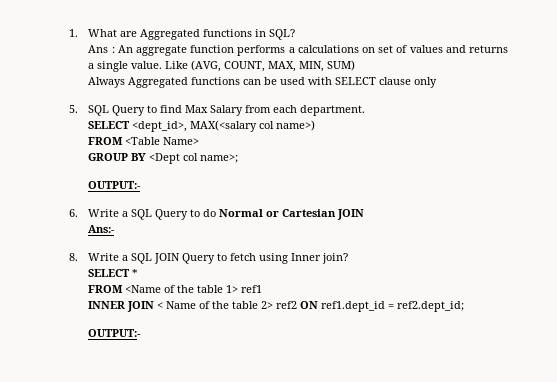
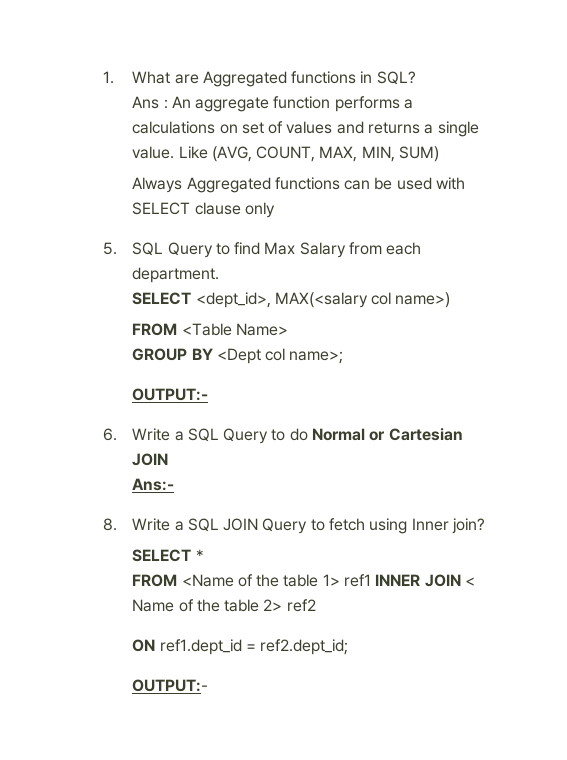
- FROM <Name of the table 1> ref1
- INNER JOIN < Name of the table 2> ref2 ON ref1.dept_id = ref2.dept_id;
+ FROM <Name of the table 1> ref1 INNER JOIN < Name of the table 2> ref2
+ ON ref1.dept_id = ref2.dept_id;

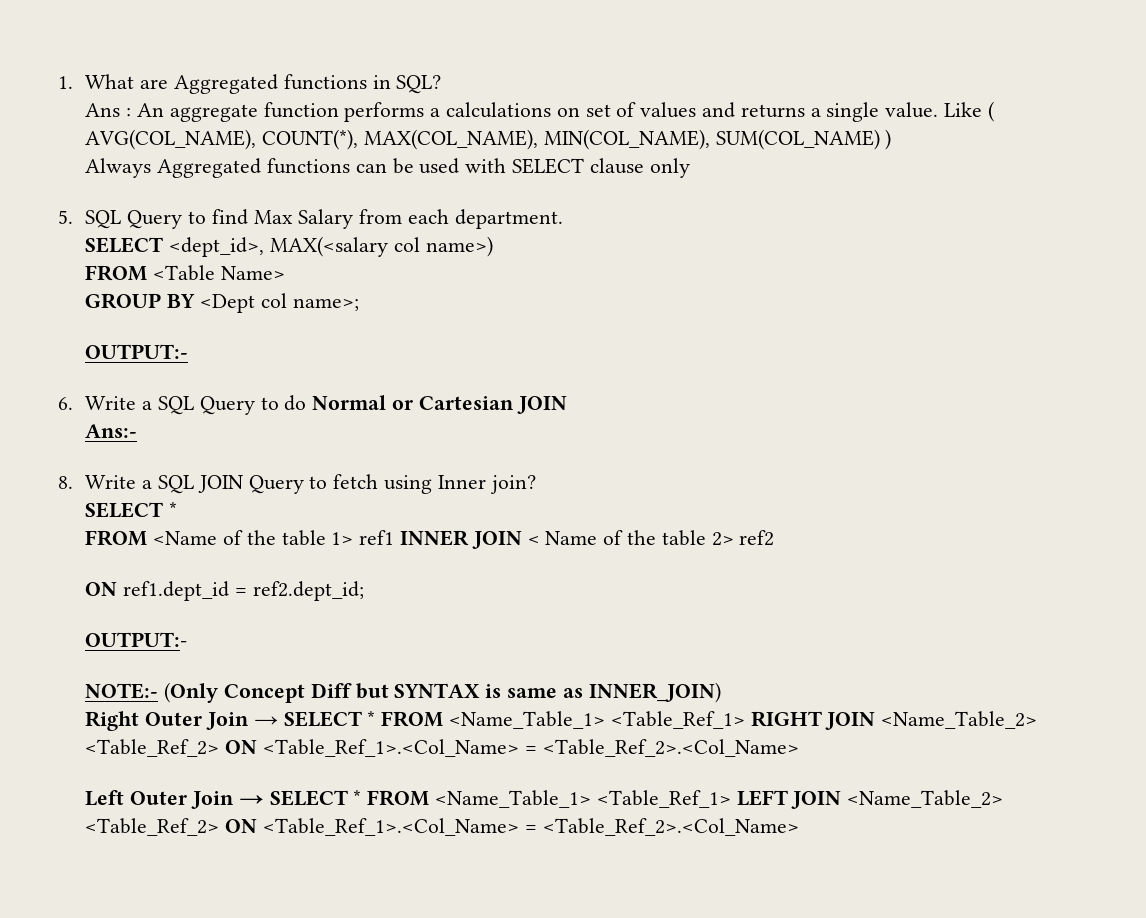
- Like (AVG, COUNT, MAX, MIN, SUM)
+ Like ( AVG(COL_NAME), COUNT(*), MAX(COL_NAME), MIN(COL_NAME), SUM(COL_NAME) )
+ NOTE:- (Only Concept Diff but SYNTAX is same as INNER_JOIN)
+ Right Outer Join → SELECT * FROM <Name_Table_1> <Table_Ref_1> RIGHT JOIN <Name_Table_2> <Table_Ref_2> ON <Table_Ref_1>.<Col_Name> = <Table_Ref_2>.<Col_Name>
+ Left Outer Join → SELECT * FROM <Name_Table_1> <Table_Ref_1> LEFT JOIN <Name_Table_2> <Table_Ref_2> ON <Table_Ref_1>.<Col_Name> = <Table_Ref_2>.<Col_Name>

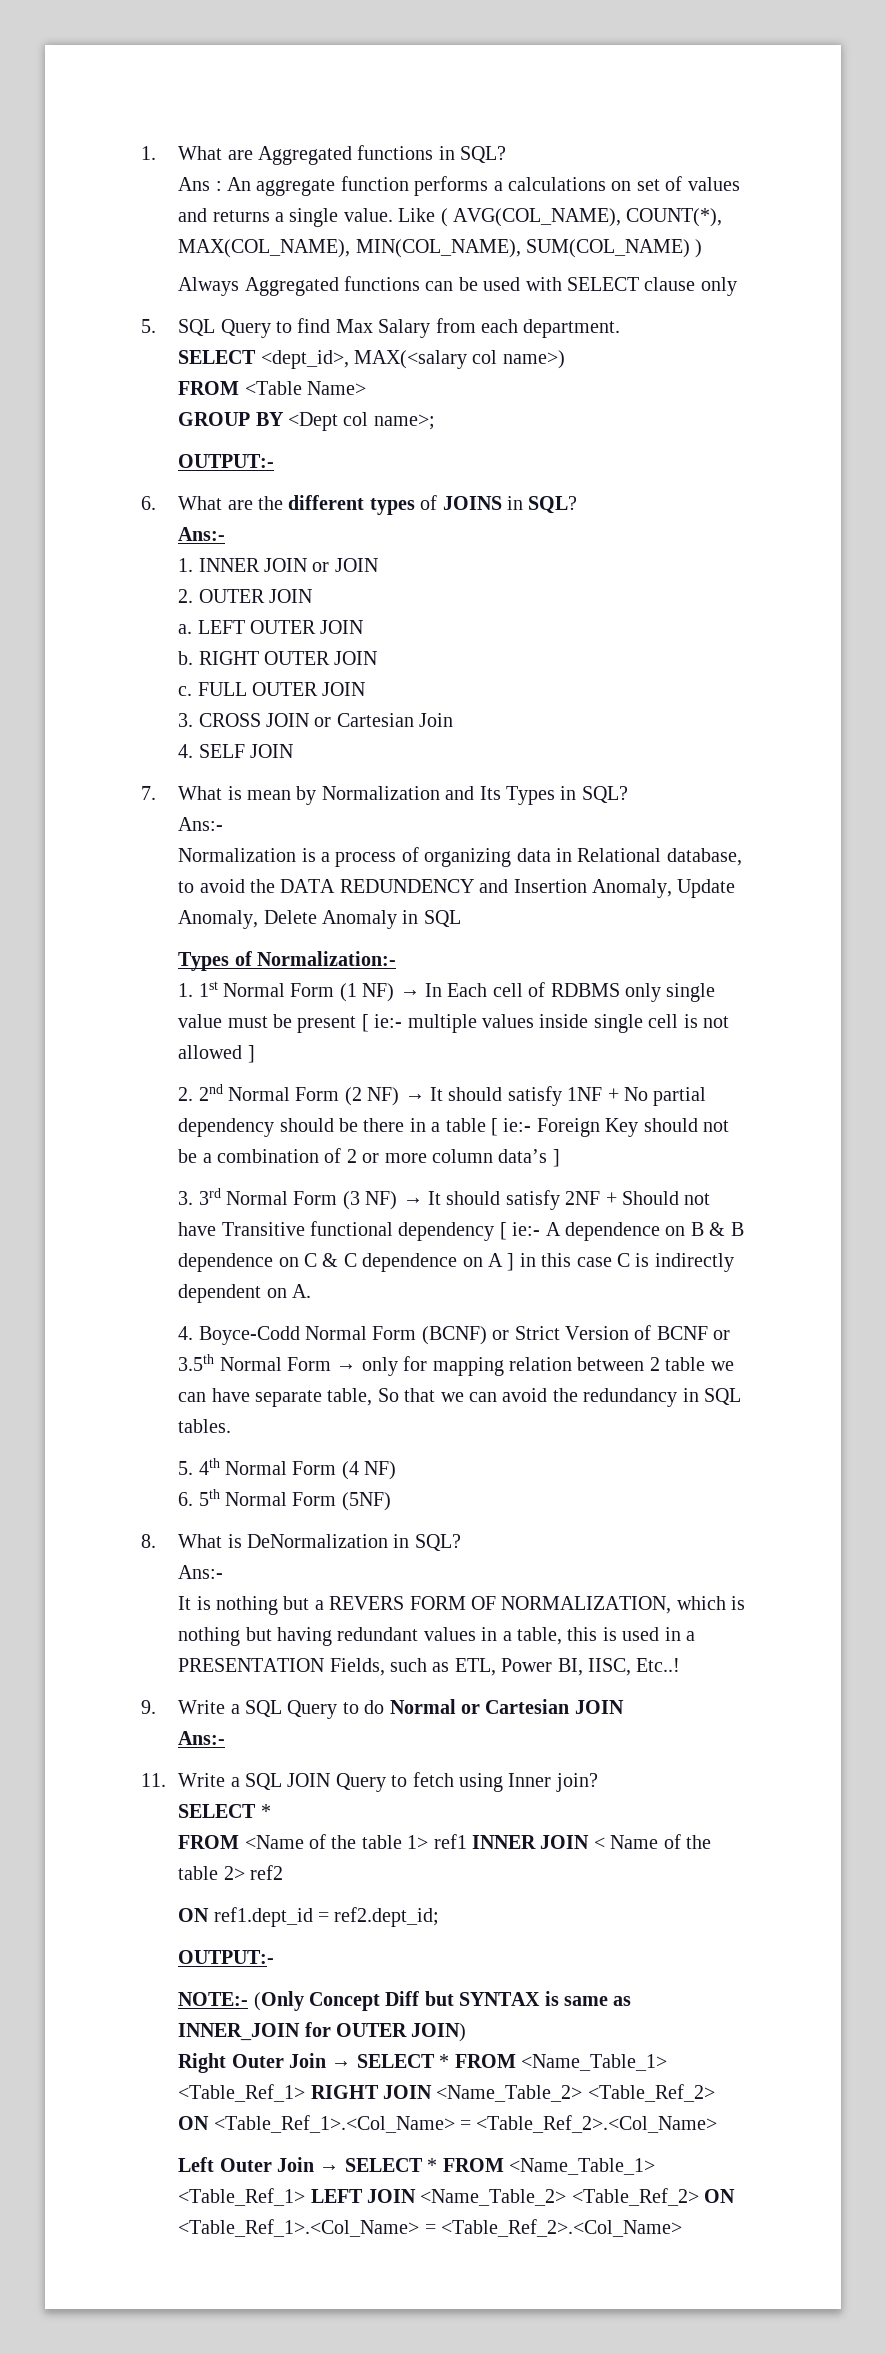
- 6. Write a SQL Query to do Normal or Cartesian JOIN
+ 6. What are the different types of JOINS in SQL?
+ Ans:-
+ 1. INNER JOIN or JOIN
+ 2. OUTER JOIN
+ a. LEFT OUTER JOIN
+ b. RIGHT OUTER JOIN
+ c. FULL OUTER JOIN
+ 3. CROSS JOIN or Cartesian Join
+ 4. SELF JOIN
+ 7. What is mean by Normalization and Its Types in SQL?
+ Ans:-
+ Normalization is a process of organizing data in Relational database, to avoid the DATA REDUNDENCY and Insertion Anomaly, Update Anomaly, Delete Anomaly in SQL
+ Types of Normalization:-
+ 1. 1st Normal Form (1 NF) → In Each cell of RDBMS only single value must be present [ ie:- multiple values inside single cell is not allowed ]
+ 2. 2nd Normal Form (2 NF) → It should satisfy 1NF + No partial dependency should be there in a table [ ie:- Foreign Key should not be a combination of 2 or more column data’s ]
+ 3. 3rd Normal Form (3 NF) → It should satisfy 2NF + Should not have Transitive functional dependency [ ie:- A dependence on B & B dependence on C & C dependence on A ] in this case C is indirectly dependent on A.
+ 4. Boyce-Codd Normal Form (BCNF) or Strict Version of BCNF or 3.5th Normal Form → only for mapping relation between 2 table we can have separate table, So that we can avoid the redundancy in SQL tables.
+ 5. 4th Normal Form (4 NF)
+ 6. 5th Normal Form (5NF)
+ 8. What is DeNormalization in SQL?
+ Ans:-
+ It is nothing but a REVERS FORM OF NORMALIZATION, which is nothing but having redundant values in a table, this is used in a PRESENTATION Fields, such as ETL, Power BI, IISC, Etc..!
+ 9. Write a SQL Query to do Normal or Cartesian JOIN
- 8. Write a SQL JOIN Query to fetch using Inner join?
+ 11. Write a SQL JOIN Query to fetch using Inner join?
- NOTE:- (Only Concept Diff but SYNTAX is same as INNER_JOIN)
+ NOTE:- (Only Concept Diff but SYNTAX is same as INNER_JOIN for OUTER JOIN)

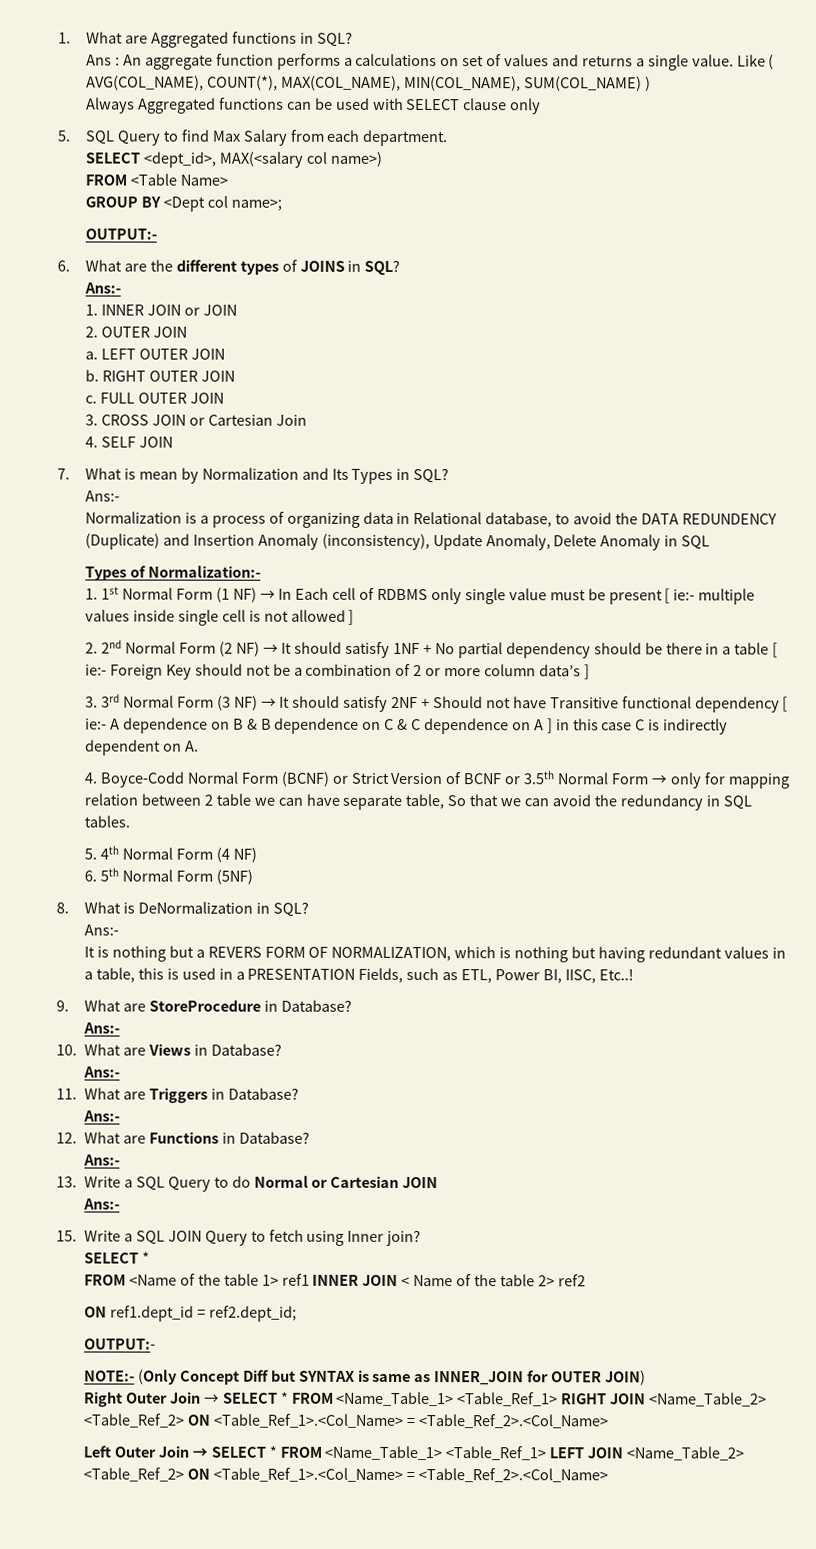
- Normalization is a process of organizing data in Relational database, to avoid the DATA REDUNDENCY and Insertion Anomaly, Update Anomaly, Delete Anomaly in SQL
+ Normalization is a process of organizing data in Relational database, to avoid the DATA REDUNDENCY (Duplicate) and Insertion Anomaly (inconsistency), Update Anomaly, Delete Anomaly in SQL
- 9. Write a SQL Query to do Normal or Cartesian JOIN
+ 9. What are StoreProcedure in Database?
+ Ans:-
+ 10. What are Views in Database?
+ Ans:-
+ 11. What are Triggers in Database?
+ Ans:-
+ 12. What are Functions in Database?
+ Ans:-
+ 13. Write a SQL Query to do Normal or Cartesian JOIN
- 11. Write a SQL JOIN Query to fetch using Inner join?
+ 15. Write a SQL JOIN Query to fetch using Inner join?

